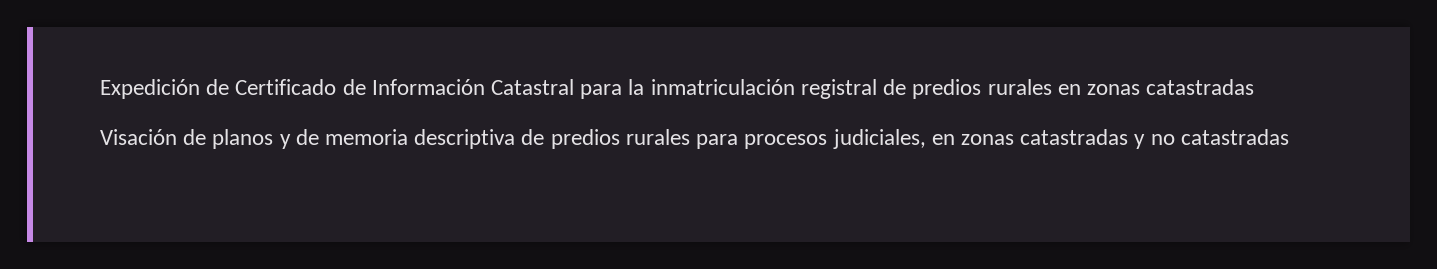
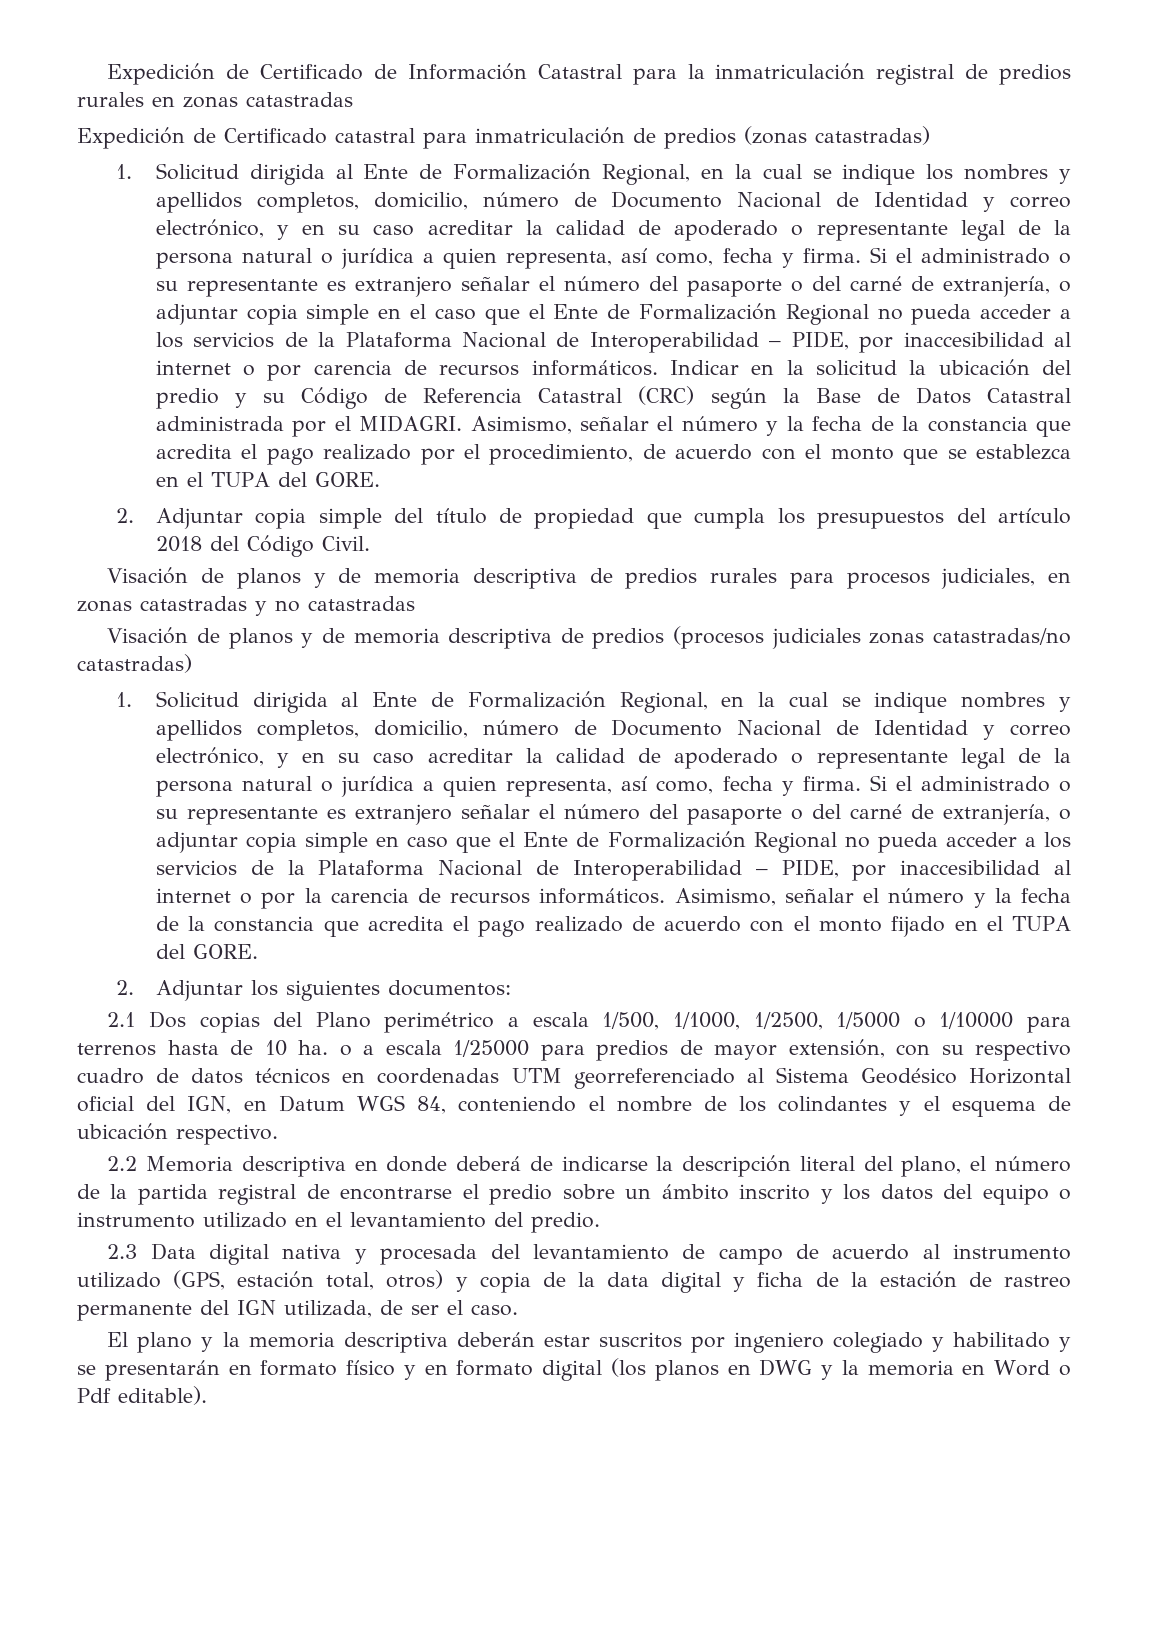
+ Expedición de Certificado catastral para inmatriculación de predios (zonas catastradas)
+ 1. Solicitud dirigida al Ente de Formalización Regional, en la cual se indique los nombres y apellidos completos, domicilio, número de Documento Nacional de Identidad y correo electrónico, y en su caso acreditar la calidad de apoderado o representante legal de la persona natural o jurídica a quien representa, así como, fecha y firma. Si el administrado o su representante es extranjero señalar el número del pasaporte o del carné de extranjería, o adjuntar copia simple en el caso que el Ente de Formalización Regional no pueda acceder a los servicios de la Plataforma Nacional de Interoperabilidad – PIDE, por inaccesibilidad al internet o por carencia de recursos informáticos. Indicar en la solicitud la ubicación del predio y su Código de Referencia Catastral (CRC) según la Base de Datos Catastral administrada por el MIDAGRI. Asimismo, señalar el número y la fecha de la constancia que acredita el pago realizado por el procedimiento, de acuerdo con el monto que se establezca en el TUPA del GORE.
+ 2. Adjuntar copia simple del título de propiedad que cumpla los presupuestos del artículo 2018 del Código Civil.
+ Visación de planos y de memoria descriptiva de predios (procesos judiciales zonas catastradas/no catastradas)
+ 1. Solicitud dirigida al Ente de Formalización Regional, en la cual se indique nombres y apellidos completos, domicilio, número de Documento Nacional de Identidad y correo electrónico, y en su caso acreditar la calidad de apoderado o representante legal de la persona natural o jurídica a quien representa, así como, fecha y firma. Si el administrado o su representante es extranjero señalar el número del pasaporte o del carné de extranjería, o adjuntar copia simple en caso que el Ente de Formalización Regional no pueda acceder a los servicios de la Plataforma Nacional de Interoperabilidad – PIDE, por inaccesibilidad al internet o por la carencia de recursos informáticos. Asimismo, señalar el número y la fecha de la constancia que acredita el pago realizado de acuerdo con el monto fijado en el TUPA del GORE.
+ 2. Adjuntar los siguientes documentos:
+ 2.1 Dos copias del Plano perimétrico a escala 1/500, 1/1000, 1/2500, 1/5000 o 1/10000 para terrenos hasta de 10 ha. o a escala 1/25000 para predios de mayor extensión, con su respectivo cuadro de datos técnicos en coordenadas UTM georreferenciado al Sistema Geodésico Horizontal oficial del IGN, en Datum WGS 84, conteniendo el nombre de los colindantes y el esquema de ubicación respectivo.
+ 2.2 Memoria descriptiva en donde deberá de indicarse la descripción literal del plano, el número de la partida registral de encontrarse el predio sobre un ámbito inscrito y los datos del equipo o instrumento utilizado en el levantamiento del predio.
+ 2.3 Data digital nativa y procesada del levantamiento de campo de acuerdo al instrumento utilizado (GPS, estación total, otros) y copia de la data digital y ficha de la estación de rastreo permanente del IGN utilizada, de ser el caso.
+ El plano y la memoria descriptiva deberán estar suscritos por ingeniero colegiado y habilitado y se presentarán en formato físico y en formato digital (los planos en DWG y la memoria en Word o Pdf editable).

